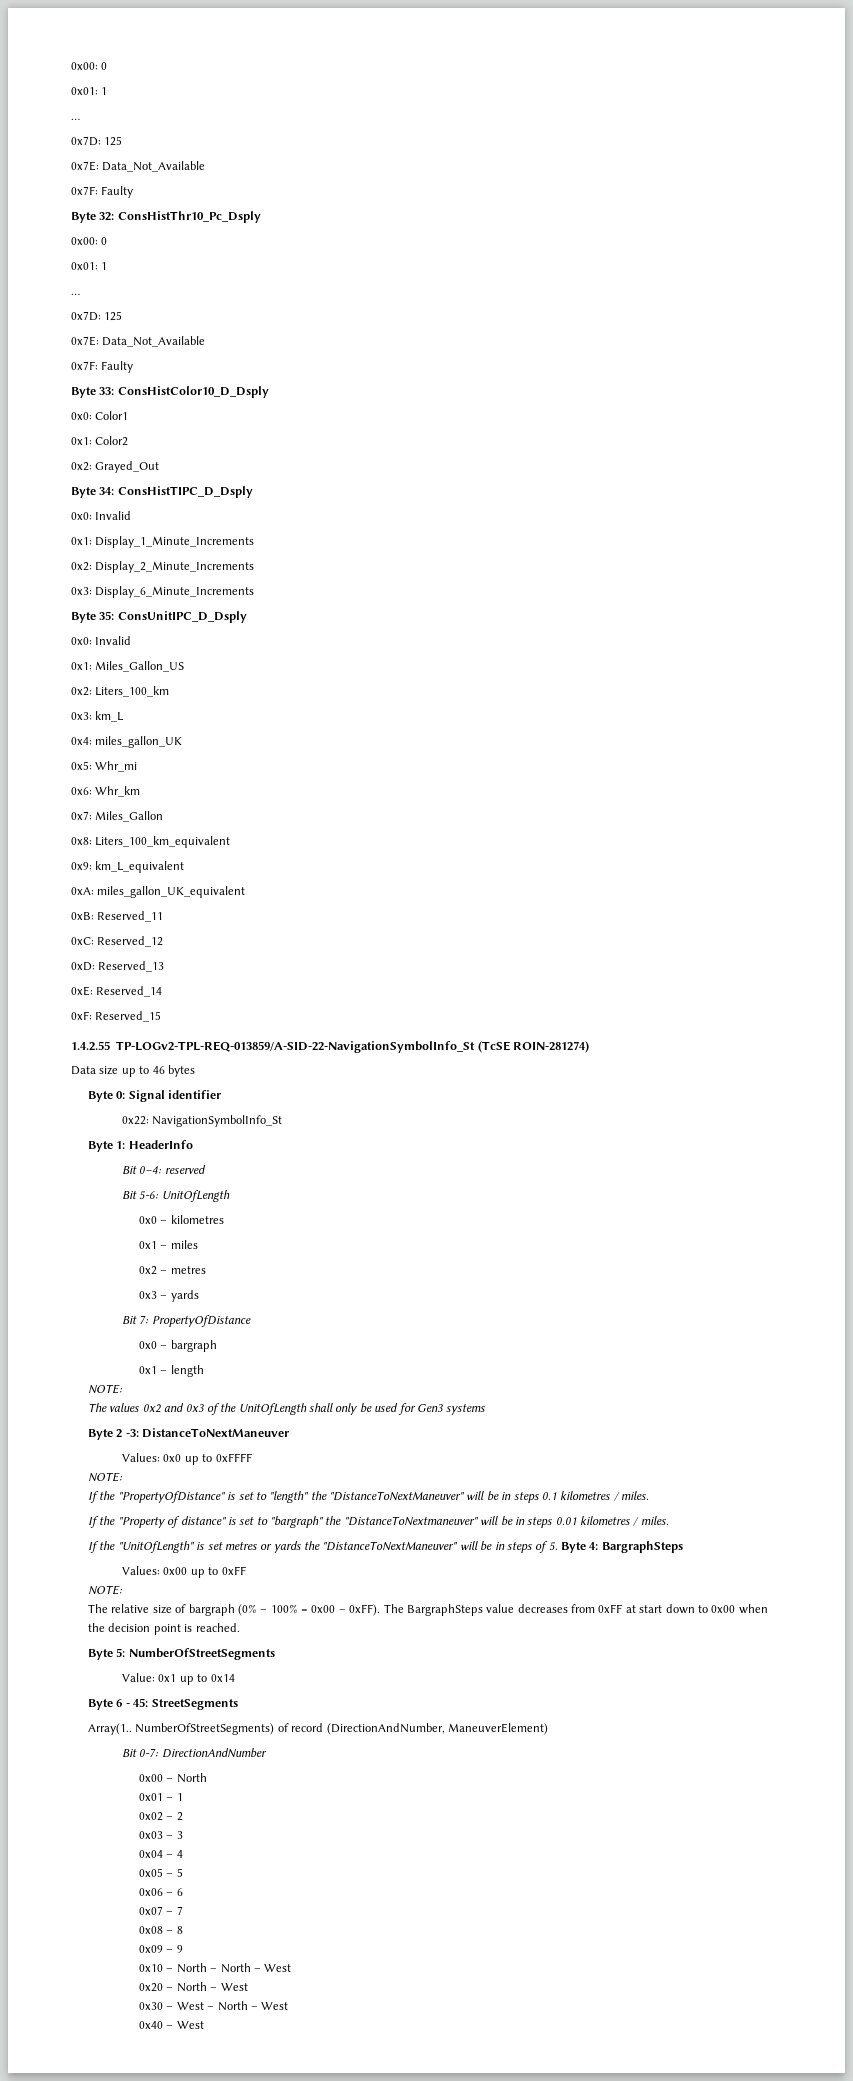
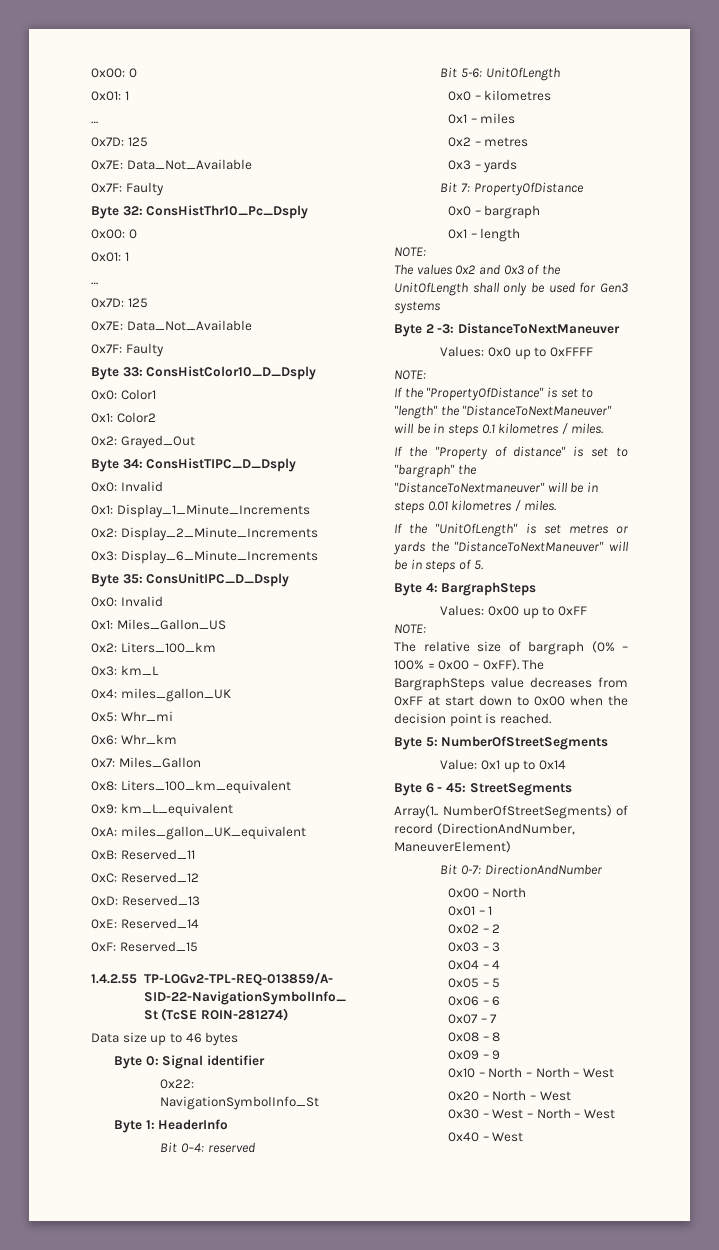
- If the "UnitOfLength" is set metres or yards the "DistanceToNextManeuver" will be in steps of 5. Byte 4: BargraphSteps
+ If the "UnitOfLength" is set metres or yards the "DistanceToNextManeuver" will be in steps of 5.
+ Byte 4: BargraphSteps

